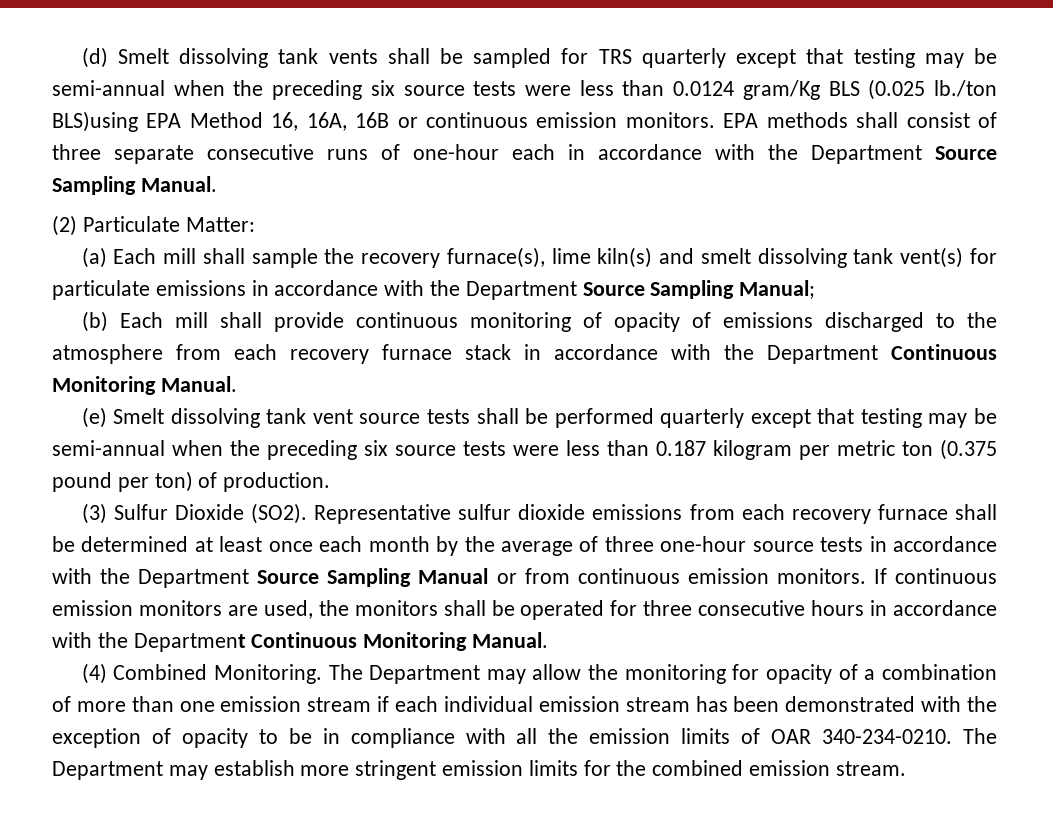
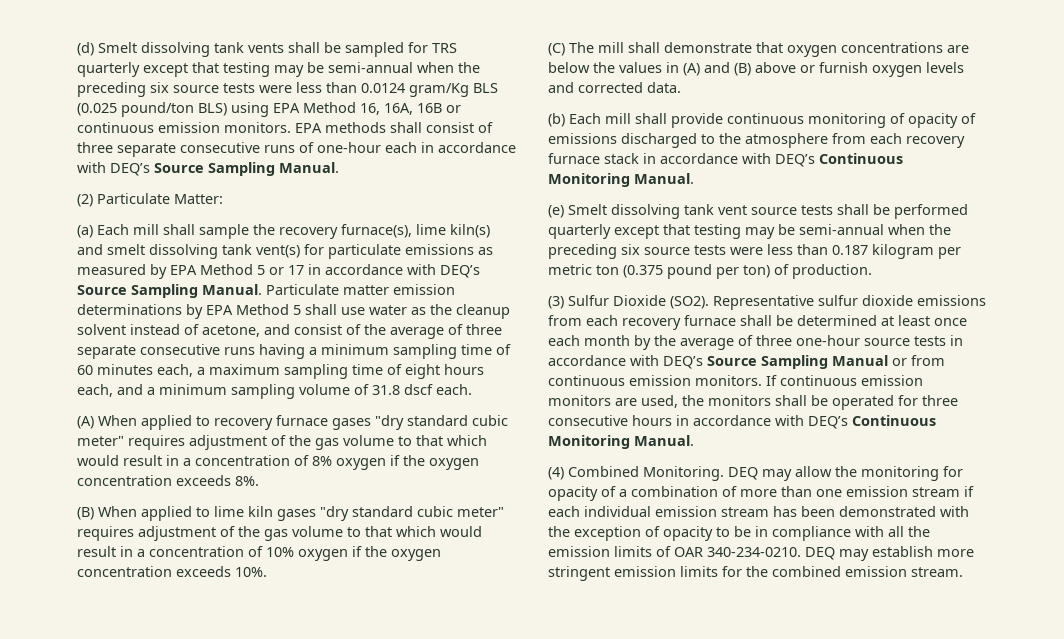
- (d) Smelt dissolving tank vents shall be sampled for TRS quarterly except that testing may be semi-annual when the preceding six source tests were less than 0.0124 gram/Kg BLS (0.025 lb./ton BLS)using EPA Method 16, 16A, 16B or continuous emission monitors.
+ (d) Smelt dissolving tank vents shall be sampled for TRS quarterly except that testing may be semi-annual when the preceding six source tests were less than 0.0124 gram/Kg BLS (0.025 pound/ton BLS) using EPA Method 16, 16A, 16B or continuous emission monitors.
- EPA methods shall consist of three separate consecutive runs of one-hour each in accordance with the Department Source Sampling Manual.
+ EPA methods shall consist of three separate consecutive runs of one-hour each in accordance with DEQ’s Source Sampling Manual.
- (a) Each mill shall sample the recovery furnace(s), lime kiln(s) and smelt dissolving tank vent(s) for particulate emissions in accordance with the Department Source Sampling Manual;
+ (a) Each mill shall sample the recovery furnace(s), lime kiln(s) and smelt dissolving tank vent(s) for particulate emissions as measured by EPA Method 5 or 17 in accordance with DEQ’s Source Sampling Manual. Particulate matter emission determinations by EPA Method 5 shall use water as the cleanup solvent instead of acetone, and consist of the average of three separate consecutive runs having a minimum sampling time of 60 minutes each, a maximum sampling time of eight hours each, and a minimum sampling volume of 31.8 dscf each.
+ (A) When applied to recovery furnace gases "dry standard cubic meter" requires adjustment of the gas volume to that which would result in a concentration of 8% oxygen if the oxygen concentration exceeds 8%.
+ (B) When applied to lime kiln gases "dry standard cubic meter" requires adjustment of the gas volume to that which would result in a concentration of 10% oxygen if the oxygen concentration exceeds 10%.
+ (C) The mill shall demonstrate that oxygen concentrations are below the values in (A) and (B) above or furnish oxygen levels and corrected data.
- (b) Each mill shall provide continuous monitoring of opacity of emissions discharged to the atmosphere from each recovery furnace stack in accordance with the Department Continuous Monitoring Manual.
+ (b) Each mill shall provide continuous monitoring of opacity of emissions discharged to the atmosphere from each recovery furnace stack in accordance with DEQ’s Continuous Monitoring Manual.
- Representative sulfur dioxide emissions from each recovery furnace shall be determined at least once each month by the average of three one-hour source tests in accordance with the Department Source Sampling Manual or from continuous emission monitors.
+ Representative sulfur dioxide emissions from each recovery furnace shall be determined at least once each month by the average of three one-hour source tests in accordance with DEQ’s Source Sampling Manual or from continuous emission monitors.
- If continuous emission monitors are used, the monitors shall be operated for three consecutive hours in accordance with the Department Continuous Monitoring Manual.
+ If continuous emission monitors are used, the monitors shall be operated for three consecutive hours in accordance with DEQ’s Continuous Monitoring Manual.
- The Department may allow the monitoring for opacity of a combination of more than one emission stream if each individual emission stream has been demonstrated with the exception of opacity to be in compliance with all the emission limits of OAR 340-234-0210.
+ DEQ may allow the monitoring for opacity of a combination of more than one emission stream if each individual emission stream has been demonstrated with the exception of opacity to be in compliance with all the emission limits of OAR 340-234-0210.
- The Department may establish more stringent emission limits for the combined emission stream.
+ DEQ may establish more stringent emission limits for the combined emission stream.

